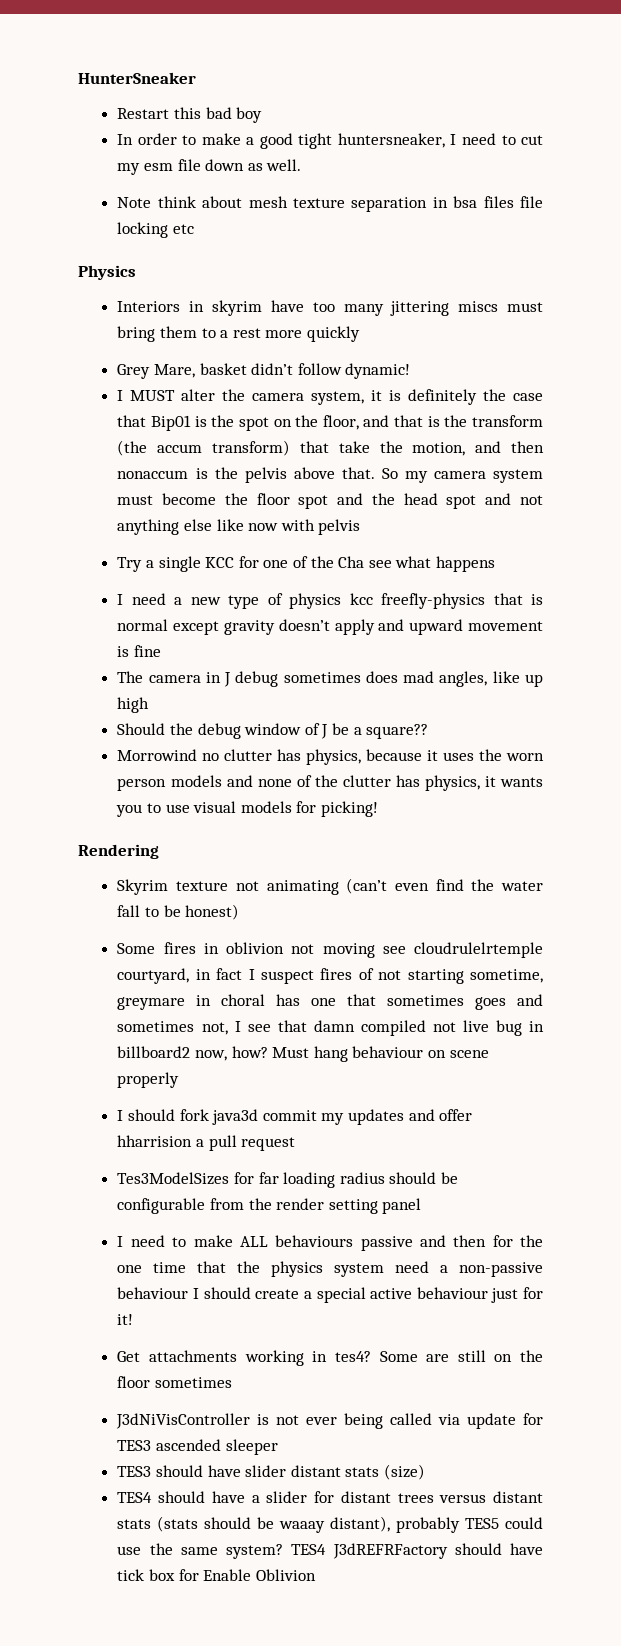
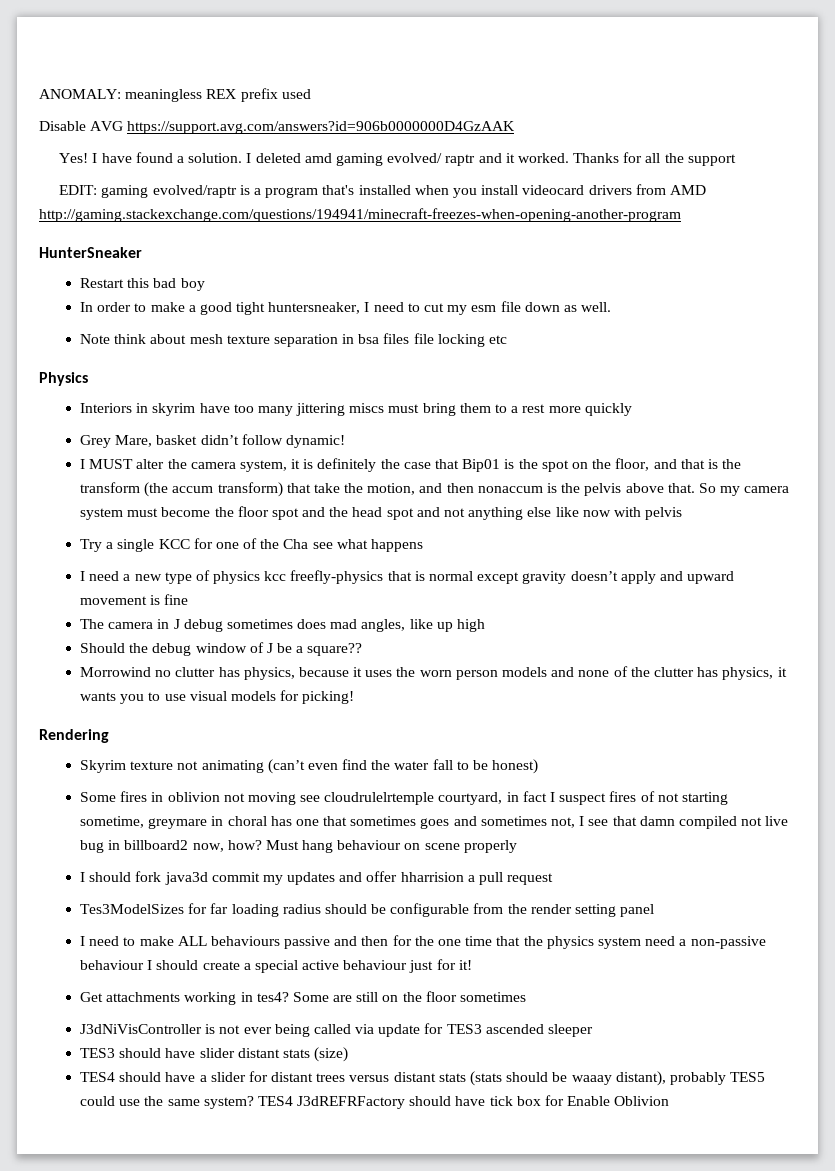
+ ANOMALY: meaningless REX prefix used
+ Disable AVG https://support.avg.com/answers?id=906b0000000D4GzAAK
+ Yes! I have found a solution. I deleted amd gaming evolved/ raptr and it worked. Thanks for all the support
+ EDIT: gaming evolved/raptr is a program that's installed when you install videocard drivers from AMD http://gaming.stackexchange.com/questions/194941/minecraft-freezes-when-opening-another-program

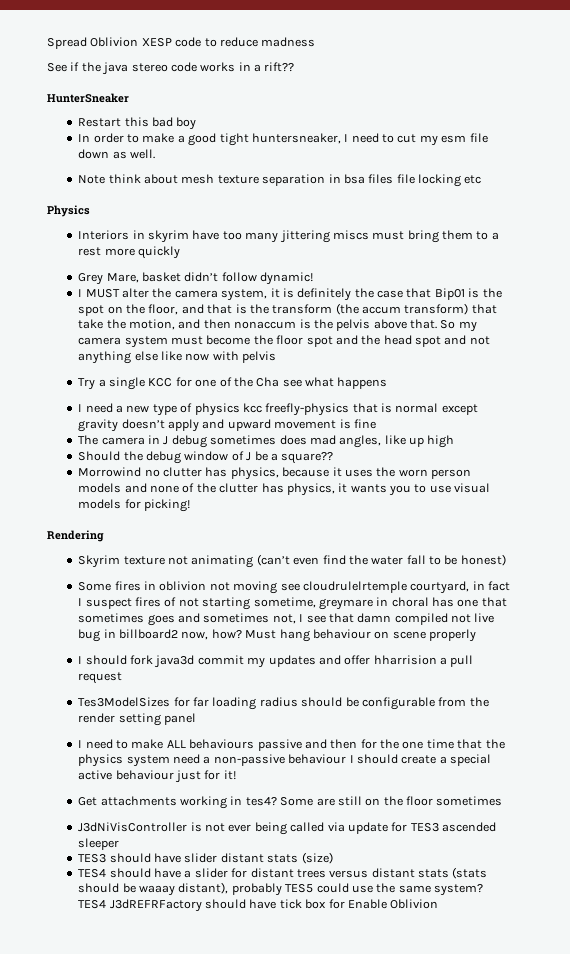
- ANOMALY: meaningless REX prefix used
- Disable AVG https://support.avg.com/answers?id=906b0000000D4GzAAK
- Yes! I have found a solution. I deleted amd gaming evolved/ raptr and it worked. Thanks for all the support
- EDIT: gaming evolved/raptr is a program that's installed when you install videocard drivers from AMD http://gaming.stackexchange.com/questions/194941/minecraft-freezes-when-opening-another-program
+ Spread Oblivion XESP code to reduce madness
+ See if the java stereo code works in a rift??

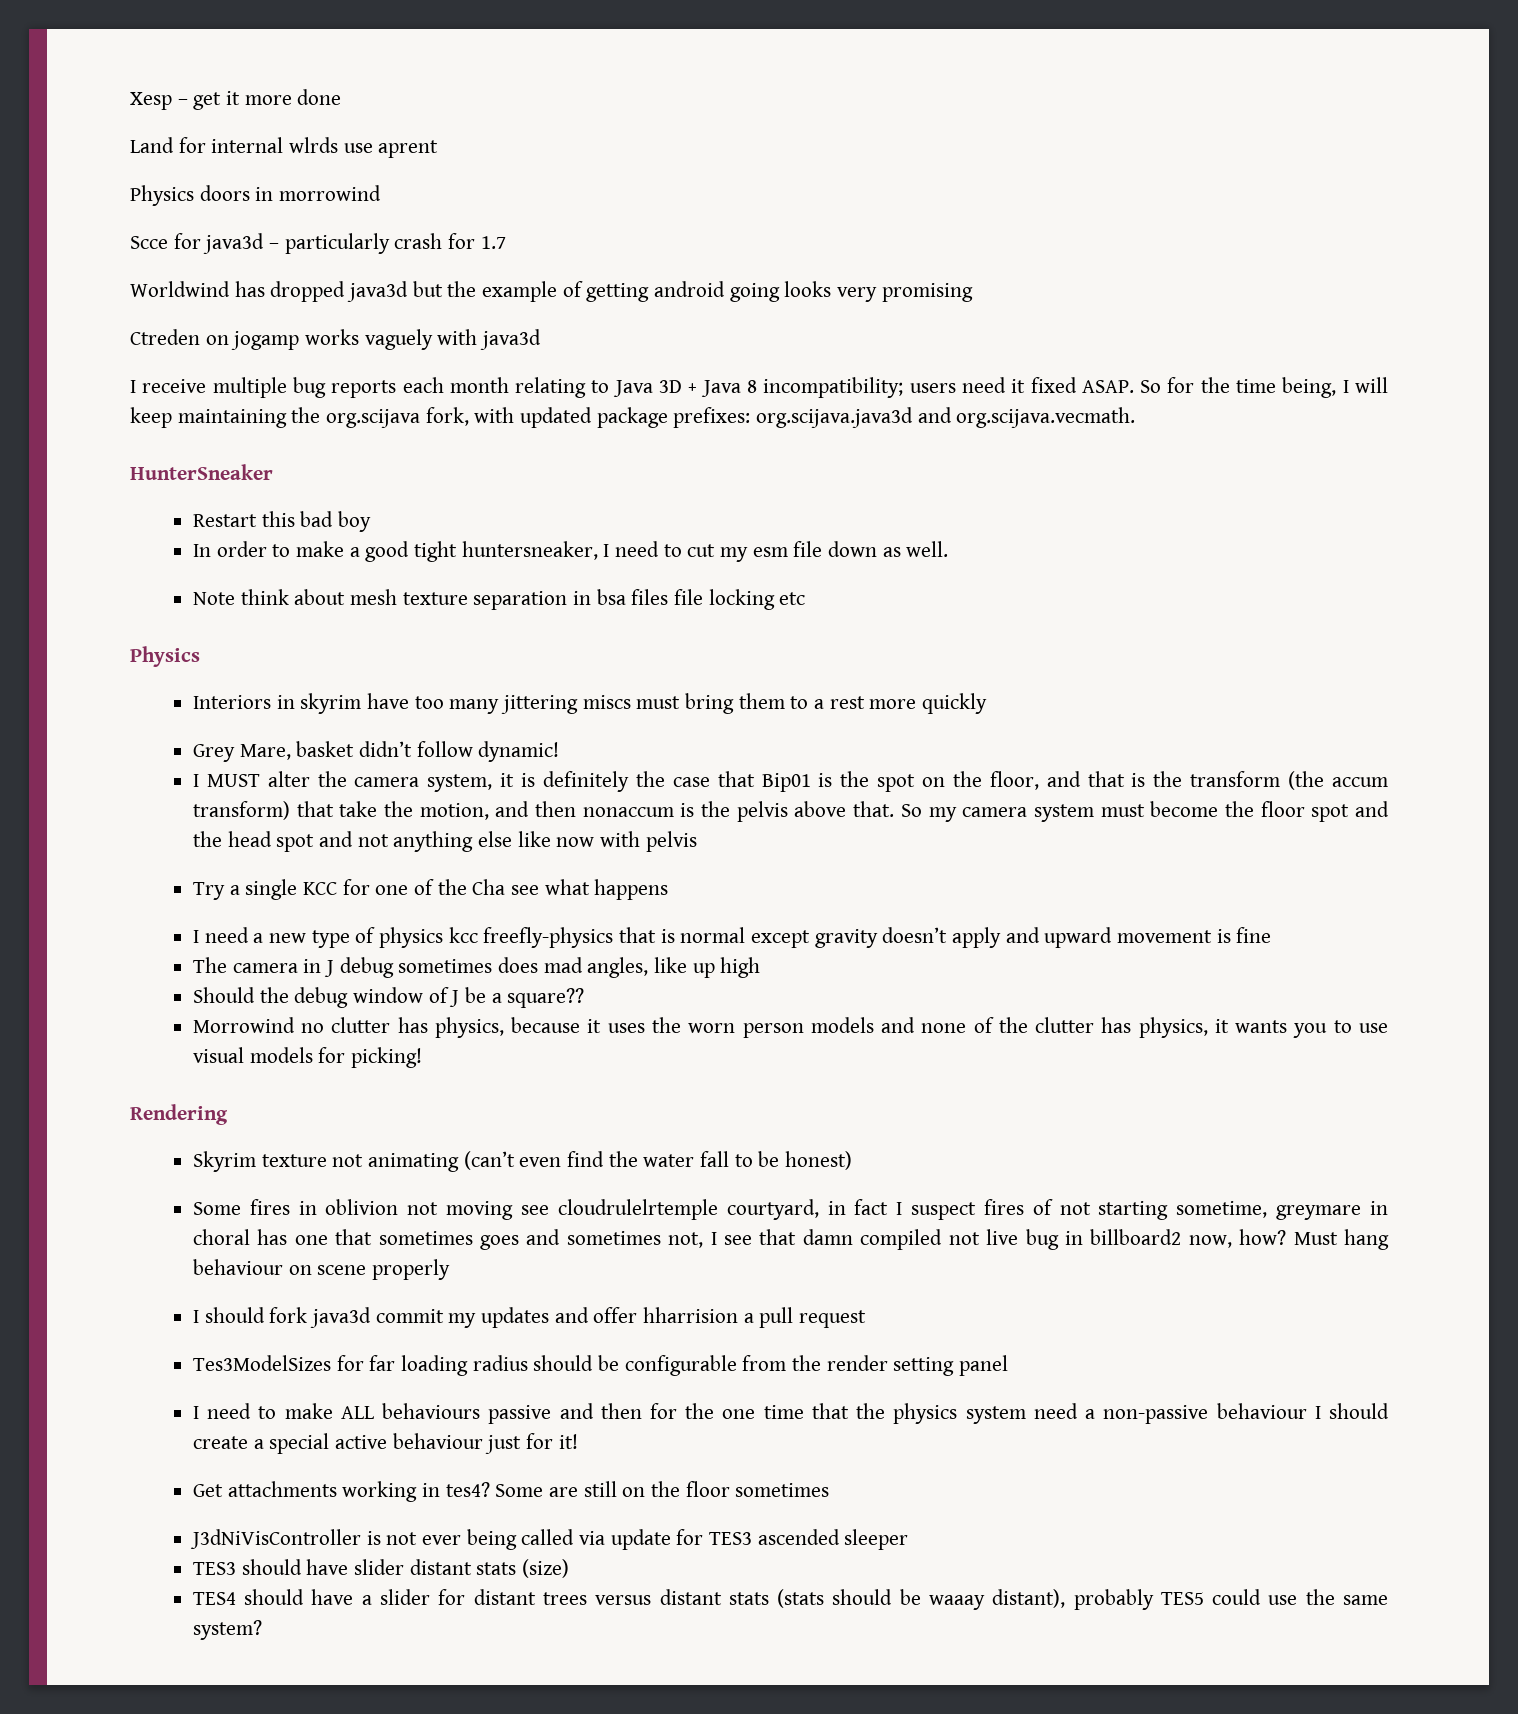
- Spread Oblivion XESP code to reduce madness
- See if the java stereo code works in a rift??
+ Xesp – get it more done
+ Land for internal wlrds use aprent
+ Physics doors in morrowind
+ Scce for java3d – particularly crash for 1.7
+ Worldwind has dropped java3d but the example of getting android going looks very promising
+ Ctreden on jogamp works vaguely with java3d
+ I receive multiple bug reports each month relating to Java 3D + Java 8 incompatibility; users need it fixed ASAP. So for the time being, I will keep maintaining the org.scijava fork, with updated package prefixes: org.scijava.java3d and org.scijava.vecmath.
- TES4 J3dREFRFactory should have tick box for Enable Oblivion

